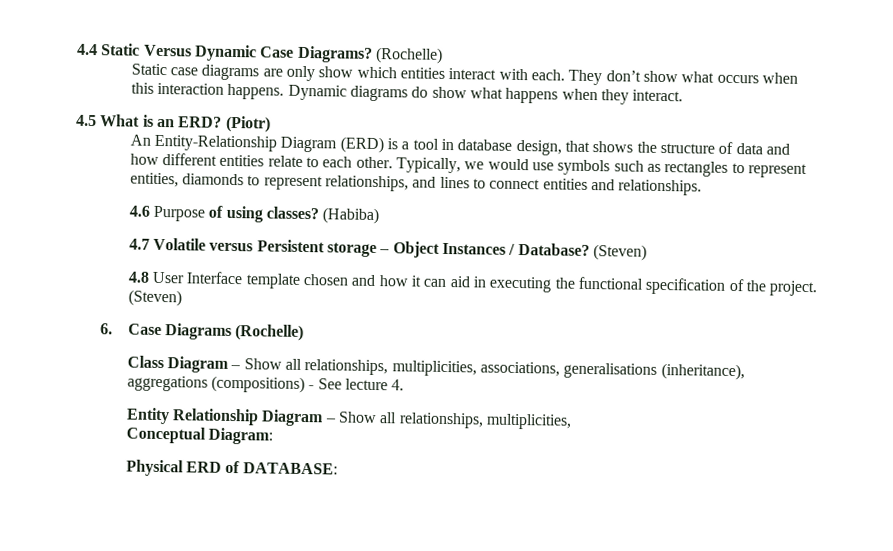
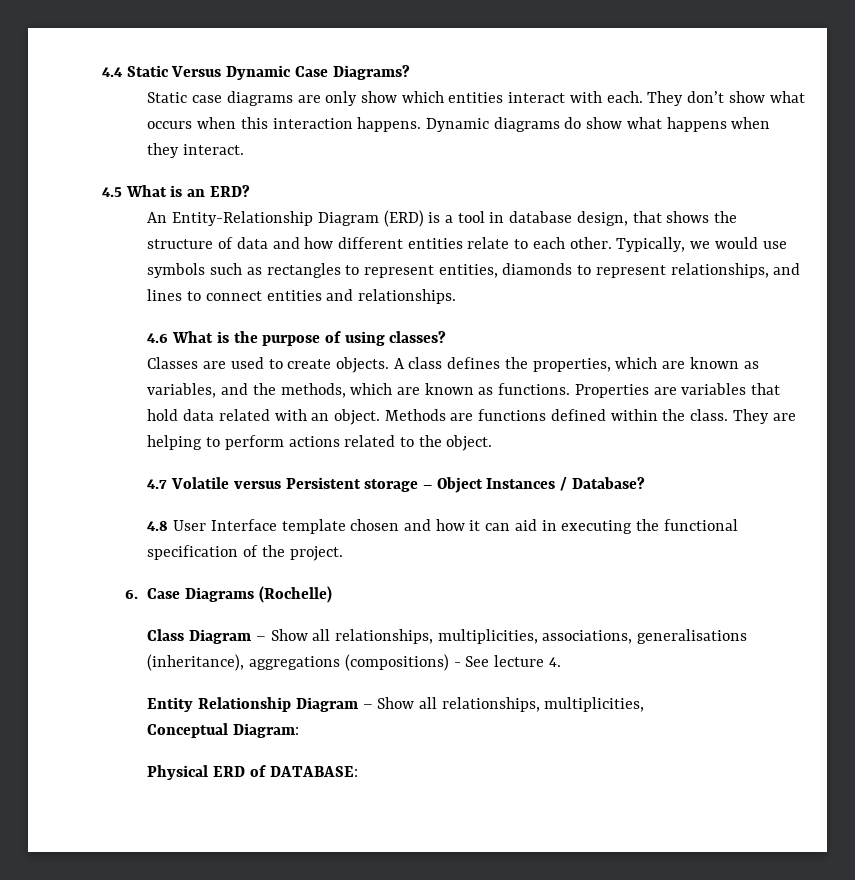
- 4.4 Static Versus Dynamic Case Diagrams? (Rochelle)
+ 4.4 Static Versus Dynamic Case Diagrams?
- (Piotr)
- 4.6 Purpose of using classes? (Habiba)
+ 4.6 What is the purpose of using classes?
+ Classes are used to create objects. A class defines the properties, which are known as variables, and the methods, which are known as functions. Properties are variables that hold data related with an object. Methods are functions defined within the class. They are helping to perform actions related to the object.
- 4.7 Volatile versus Persistent storage – Object Instances / Database? (Steven)
+ 4.7 Volatile versus Persistent storage – Object Instances / Database?
- 4.8 User Interface template chosen and how it can aid in executing the functional specification of the project. (Steven)
+ 4.8 User Interface template chosen and how it can aid in executing the functional specification of the project.

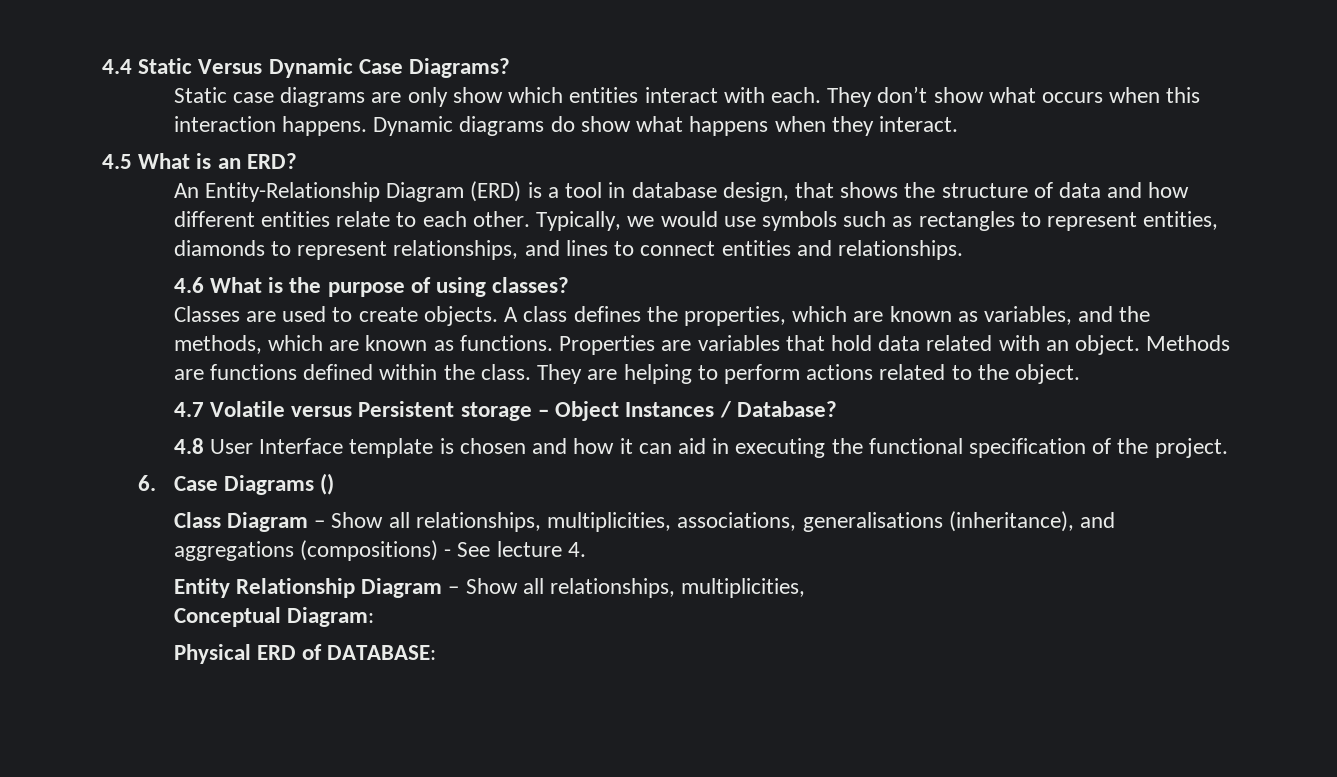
- 4.8 User Interface template chosen and how it can aid in executing the functional specification of the project.
+ 4.8 User Interface template is chosen and how it can aid in executing the functional specification of the project.
- 6. Case Diagrams (Rochelle)
+ 6. Case Diagrams ()
- Class Diagram – Show all relationships, multiplicities, associations, generalisations (inheritance), aggregations (compositions) - See lecture 4.
+ Class Diagram – Show all relationships, multiplicities, associations, generalisations (inheritance), and aggregations (compositions) - See lecture 4.

